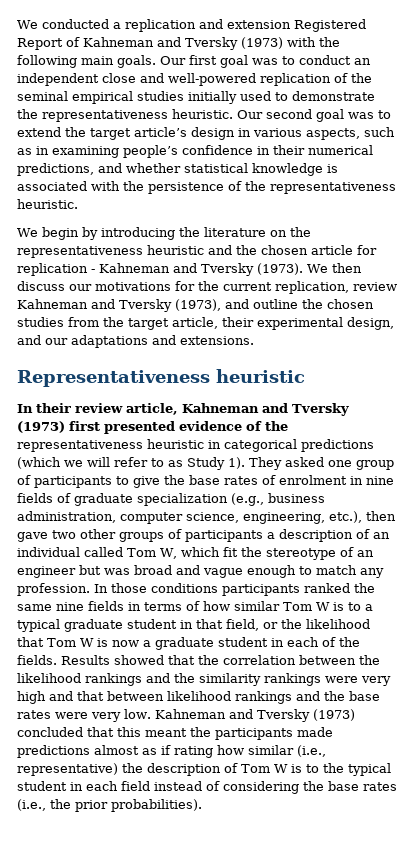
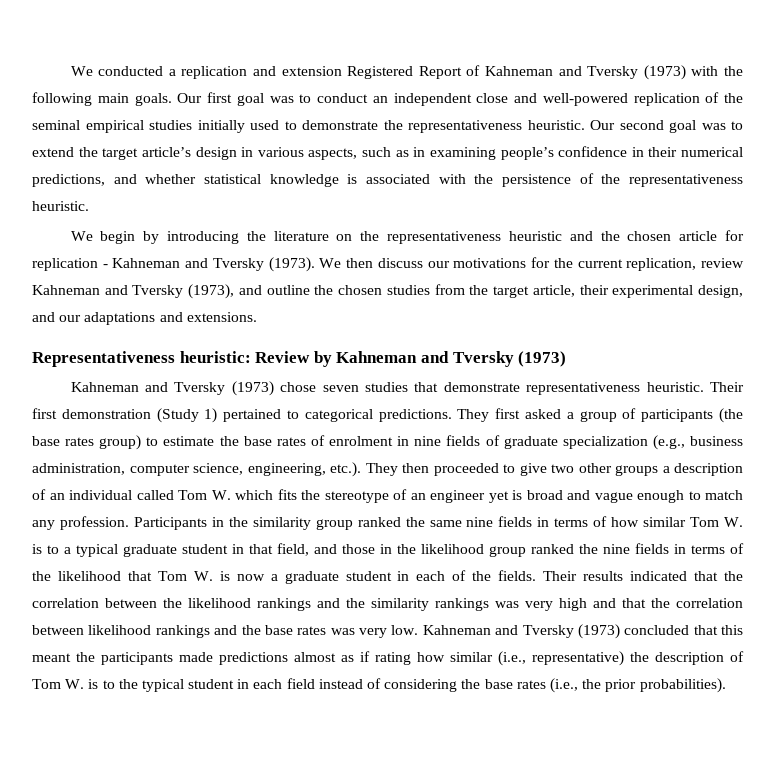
- Representativeness heuristic
- In their review article, Kahneman and Tversky (1973) first presented evidence of the representativeness heuristic in categorical predictions (which we will refer to as Study 1). They asked one group of participants to give the base rates of enrolment in nine fields of graduate specialization (e.g., business administration, computer science, engineering, etc.), then gave two other groups of participants a description of an individual called Tom W, which fit the stereotype of an engineer but was broad and vague enough to match any profession.
+ Representativeness heuristic: Review by Kahneman and Tversky (1973)
+ Kahneman and Tversky (1973) chose seven studies that demonstrate representativeness heuristic. Their first demonstration (Study 1) pertained to categorical predictions. They first asked a group of participants (the base rates group) to estimate the base rates of enrolment in nine fields of graduate specialization (e.g., business administration, computer science, engineering, etc.). They then proceeded to give two other groups a description of an individual called Tom W. which fits the stereotype of an engineer yet is broad and vague enough to match any profession.
- In those conditions participants ranked the same nine fields in terms of how similar Tom W is to a typical graduate student in that field, or the likelihood that Tom W is now a graduate student in each of the fields.
+ Participants in the similarity group ranked the same nine fields in terms of how similar Tom W. is to a typical graduate student in that field, and those in the likelihood group ranked the nine fields in terms of the likelihood that Tom W. is now a graduate student in each of the fields.
- Results showed that the correlation between the likelihood rankings and the similarity rankings were very high and that between likelihood rankings and the base rates were very low.
+ Their results indicated that the correlation between the likelihood rankings and the similarity rankings was very high and that the correlation between likelihood rankings and the base rates was very low.
- Kahneman and Tversky (1973) concluded that this meant the participants made predictions almost as if rating how similar (i.e., representative) the description of Tom W is to the typical student in each field instead of considering the base rates (i.e., the prior probabilities).
+ Kahneman and Tversky (1973) concluded that this meant the participants made predictions almost as if rating how similar (i.e., representative) the description of Tom W. is to the typical student in each field instead of considering the base rates (i.e., the prior probabilities).

